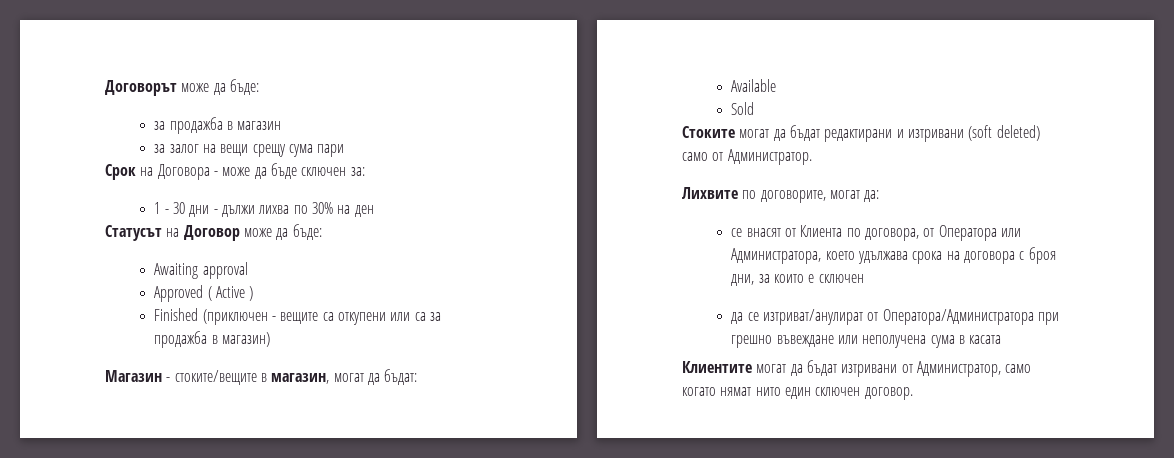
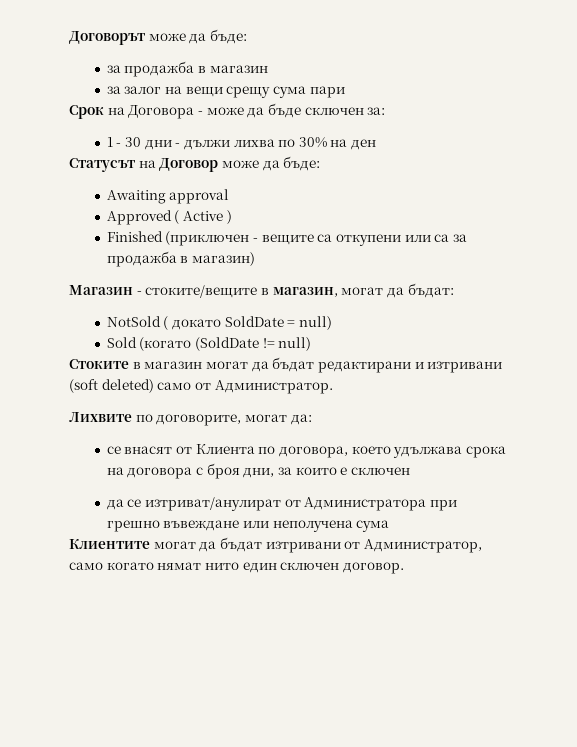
- Available
- Sold
+ NotSold ( докато SoldDate = null)
+ Sold (когато (SoldDate != null)
- Стоките могат да бъдат редактирани и изтривани (soft deleted) само от Администратор.
+ Стоките в магазин могат да бъдат редактирани и изтривани (soft deleted) само от Администратор.
- се внасят от Клиента по договора, от Оператора или Администратора, което удължава срока на договора с броя дни, за които е сключен
+ се внасят от Клиента по договора, което удължава срока на договора с броя дни, за които е сключен
- да се изтриват/анулират от Оператора/Администратора при грешно въвеждане или неполучена сума в касата
+ да се изтриват/анулират от Администратора при грешно въвеждане или неполучена сума

